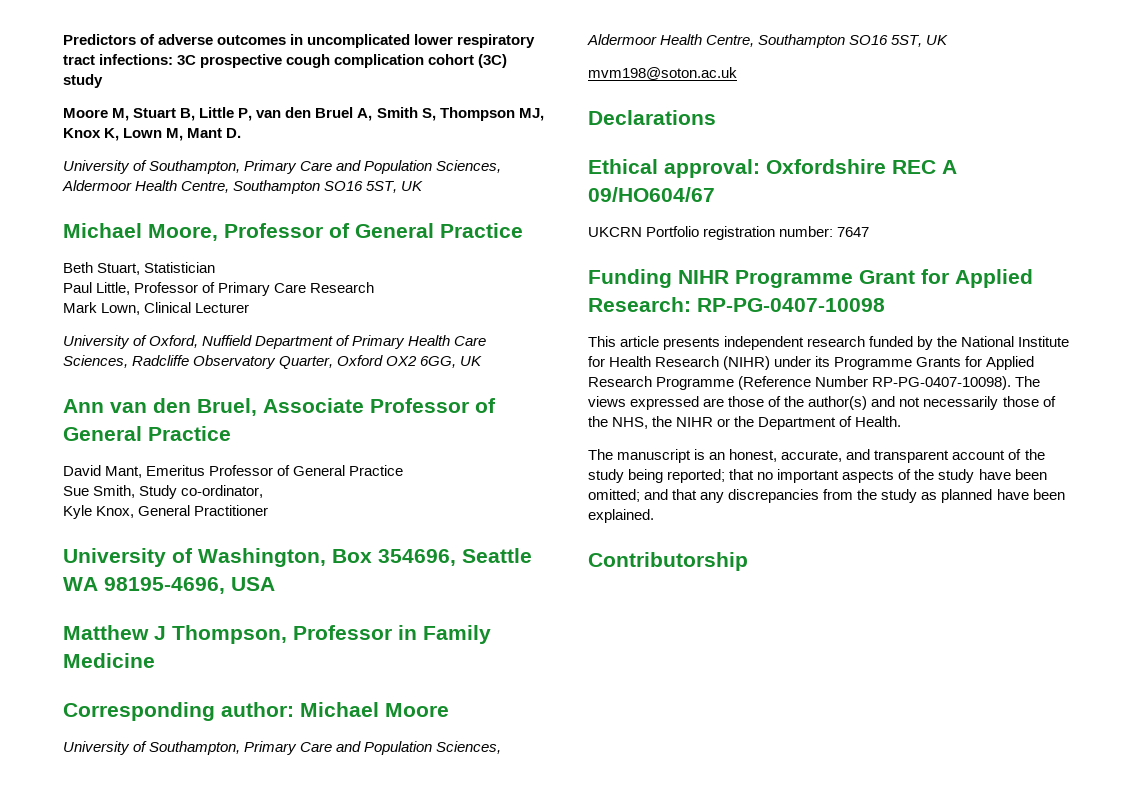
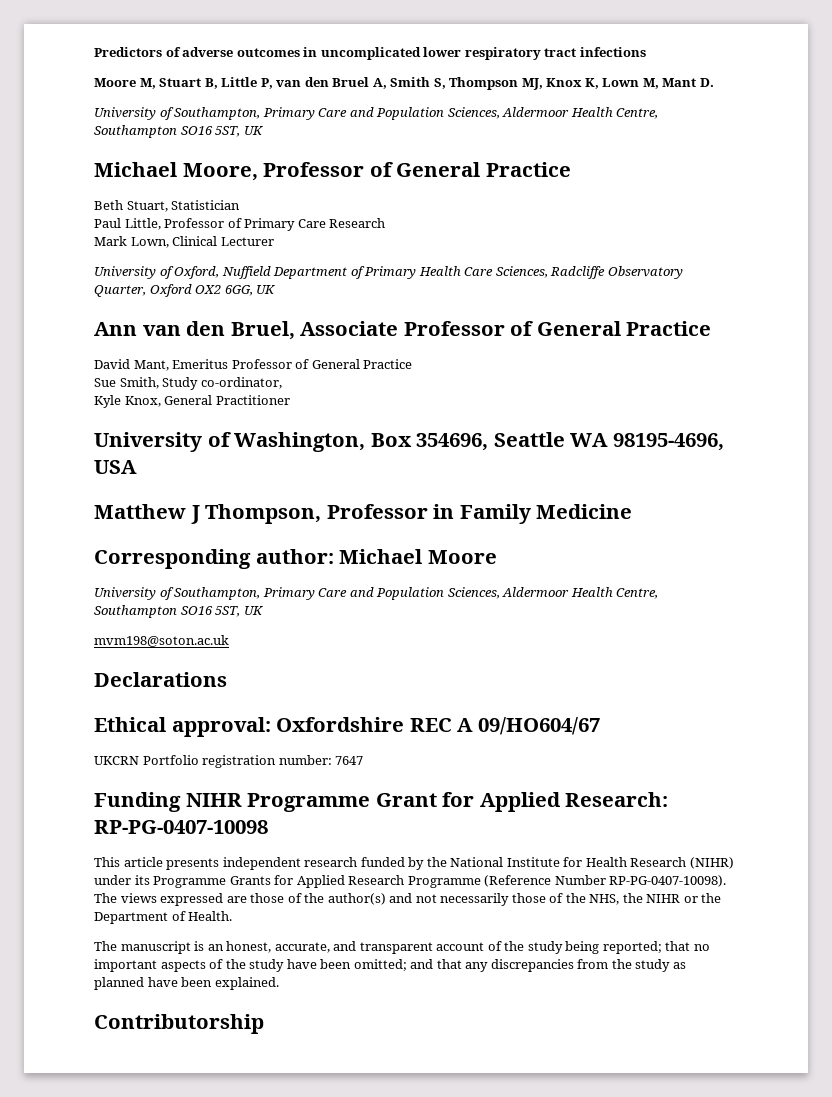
- Predictors of adverse outcomes in uncomplicated lower respiratory tract infections: 3C prospective cough complication cohort (3C) study
+ Predictors of adverse outcomes in uncomplicated lower respiratory tract infections

